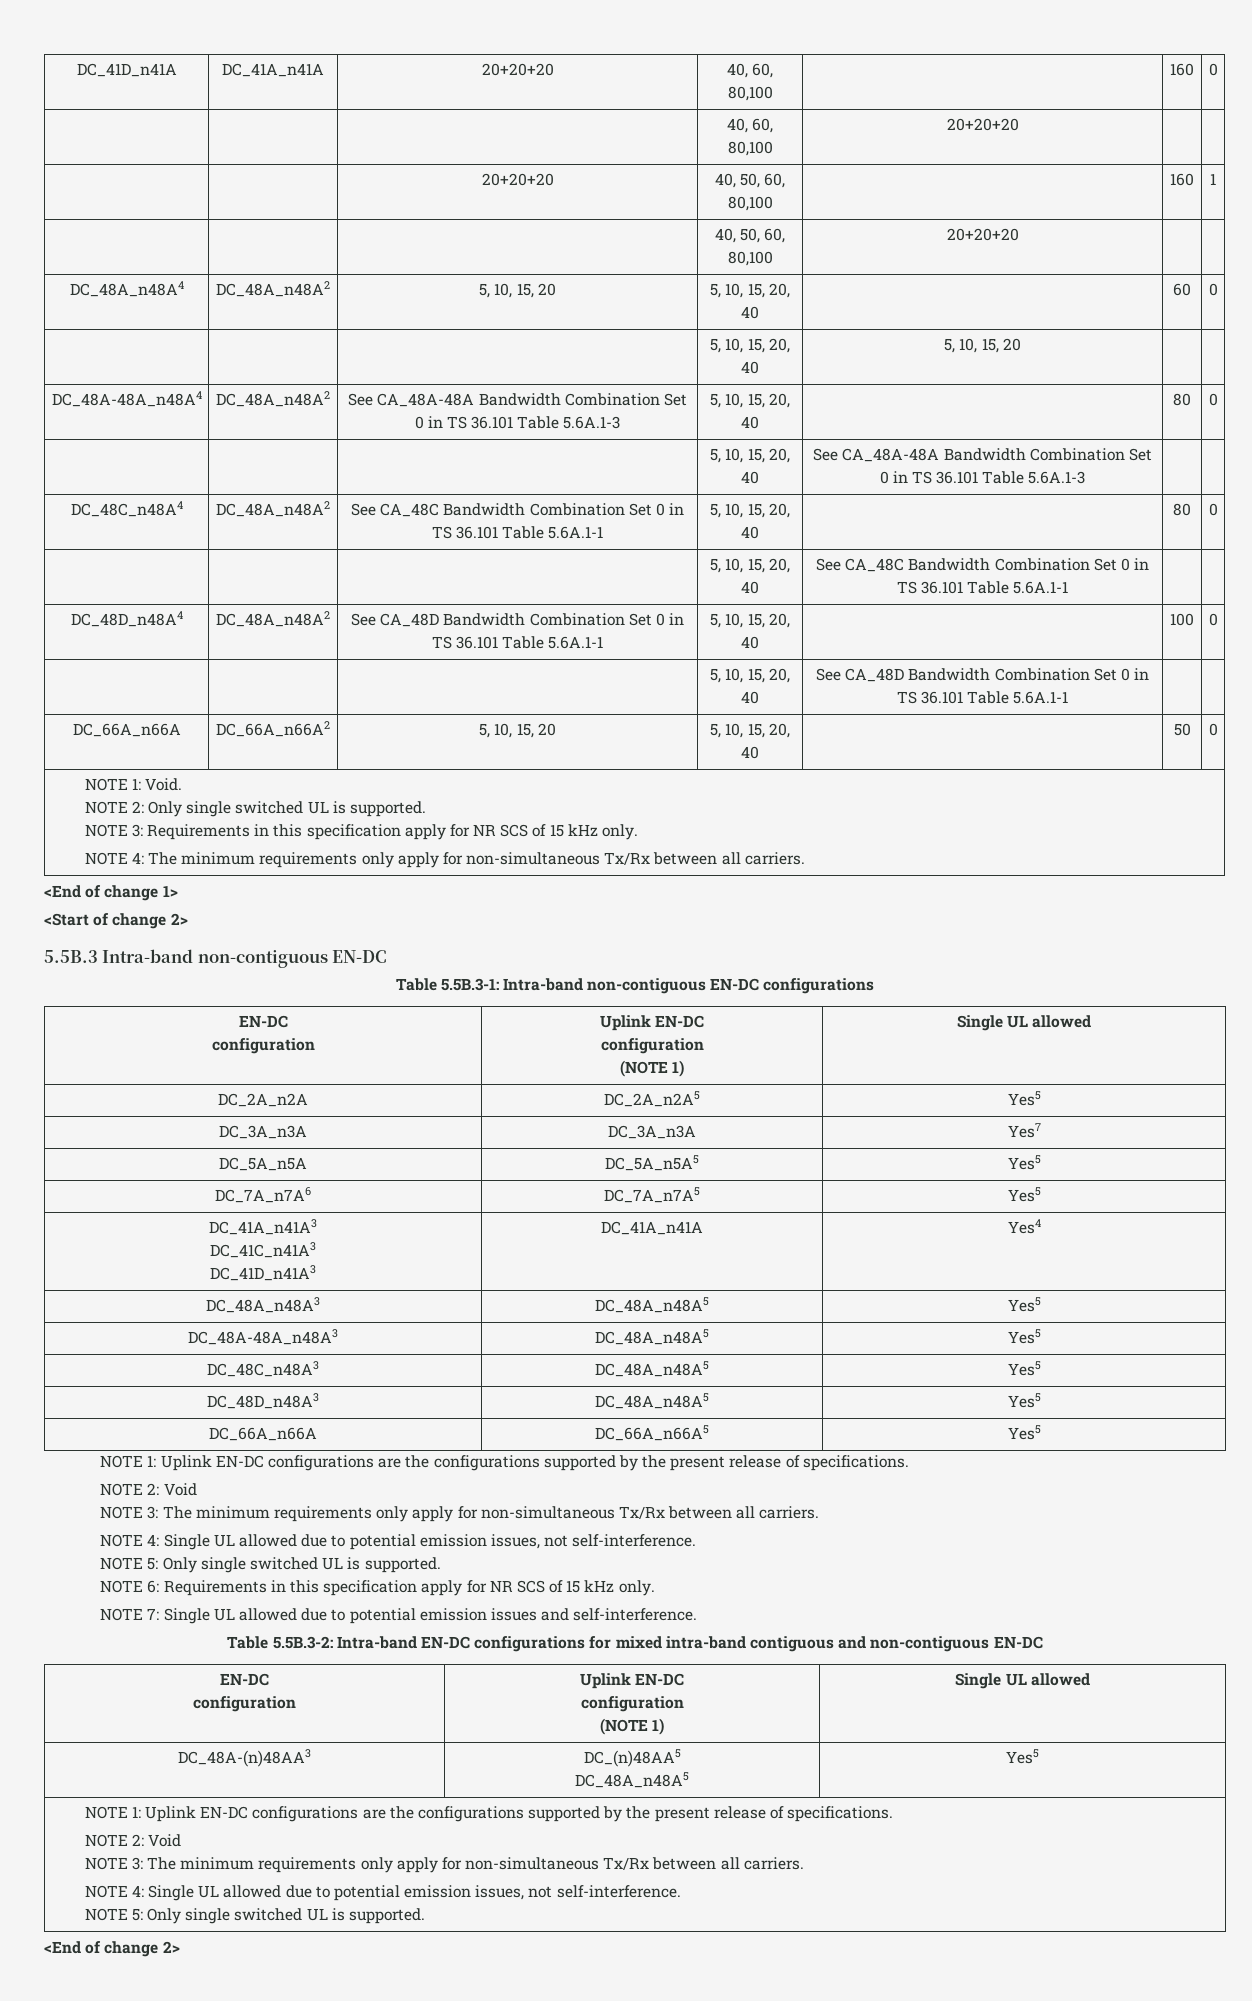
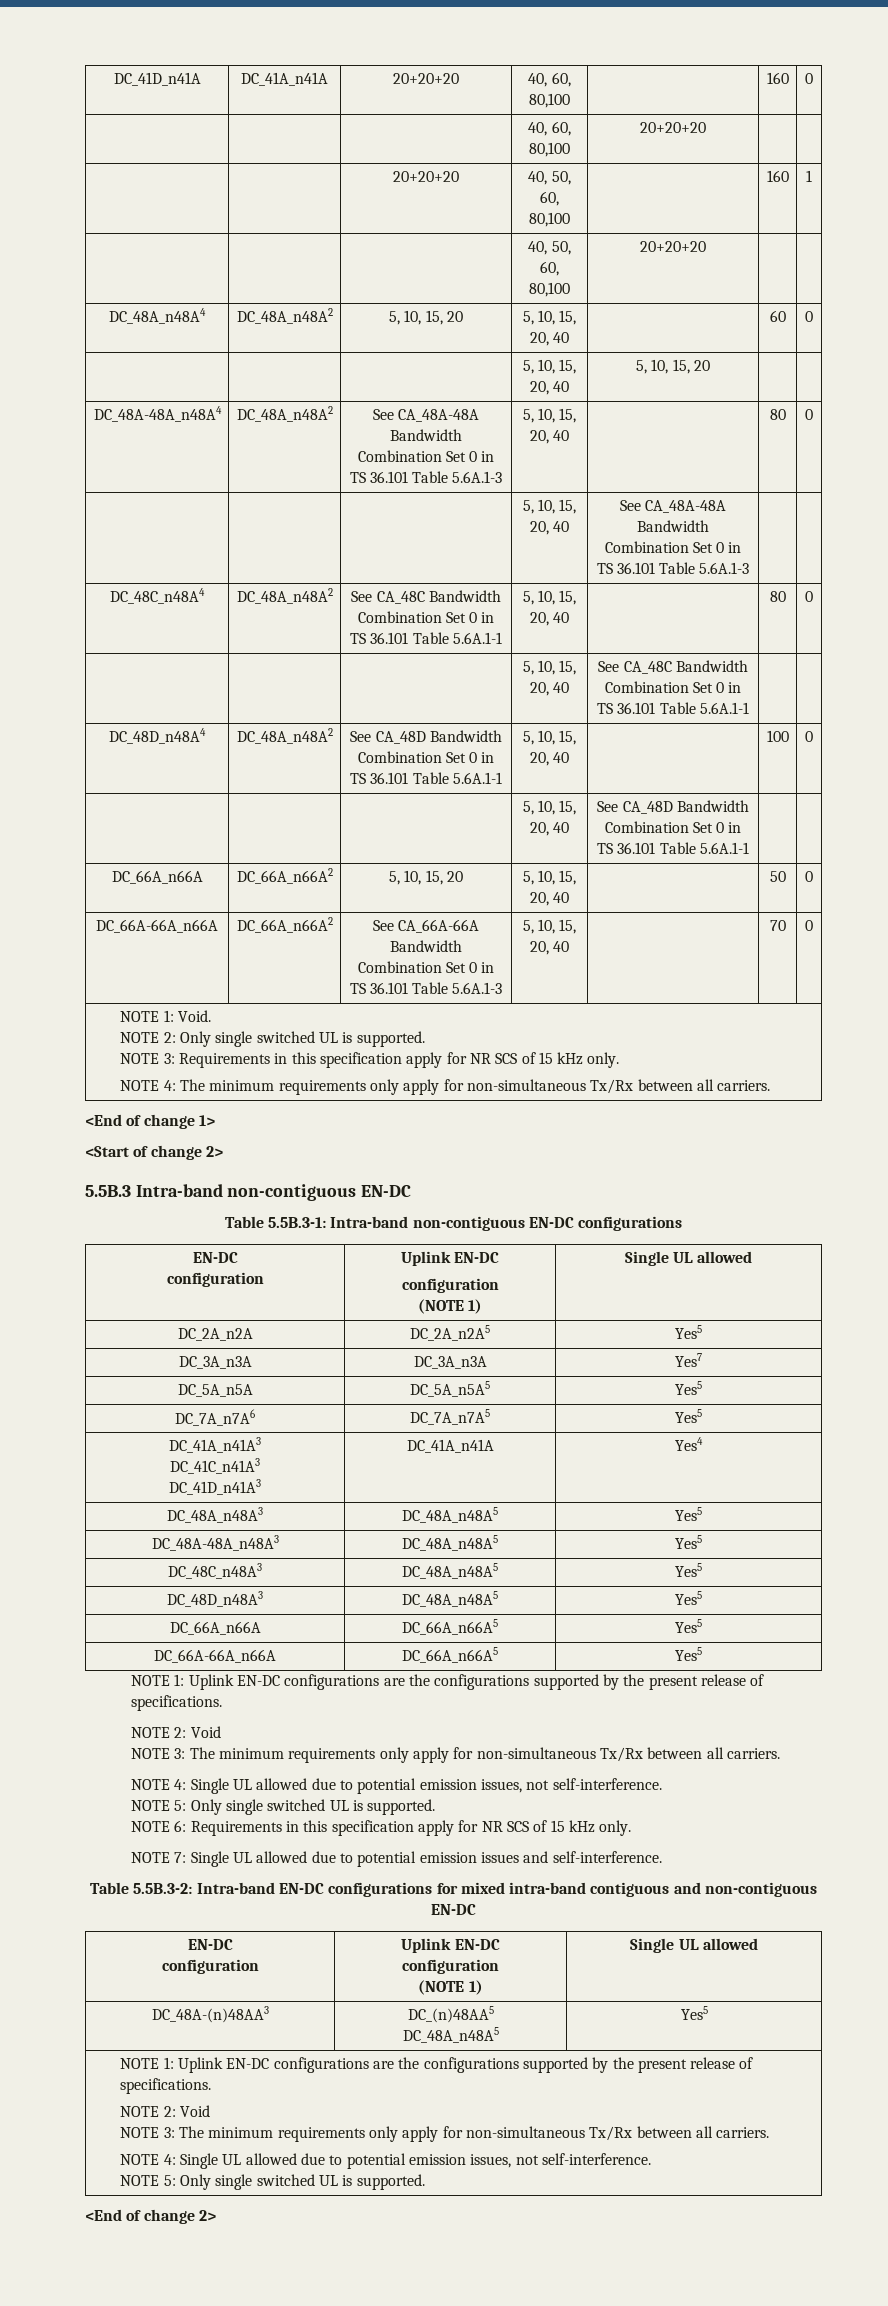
+ DC_66A-66A_n66A | DC_66A_n66A2 | See CA_66A-66A Bandwidth Combination Set 0 in TS 36.101 Table 5.6A.1-3 | 5, 10, 15, 20, 40 | | 70 | 0
+ DC_66A-66A_n66A | DC_66A_n66A5 | Yes5

